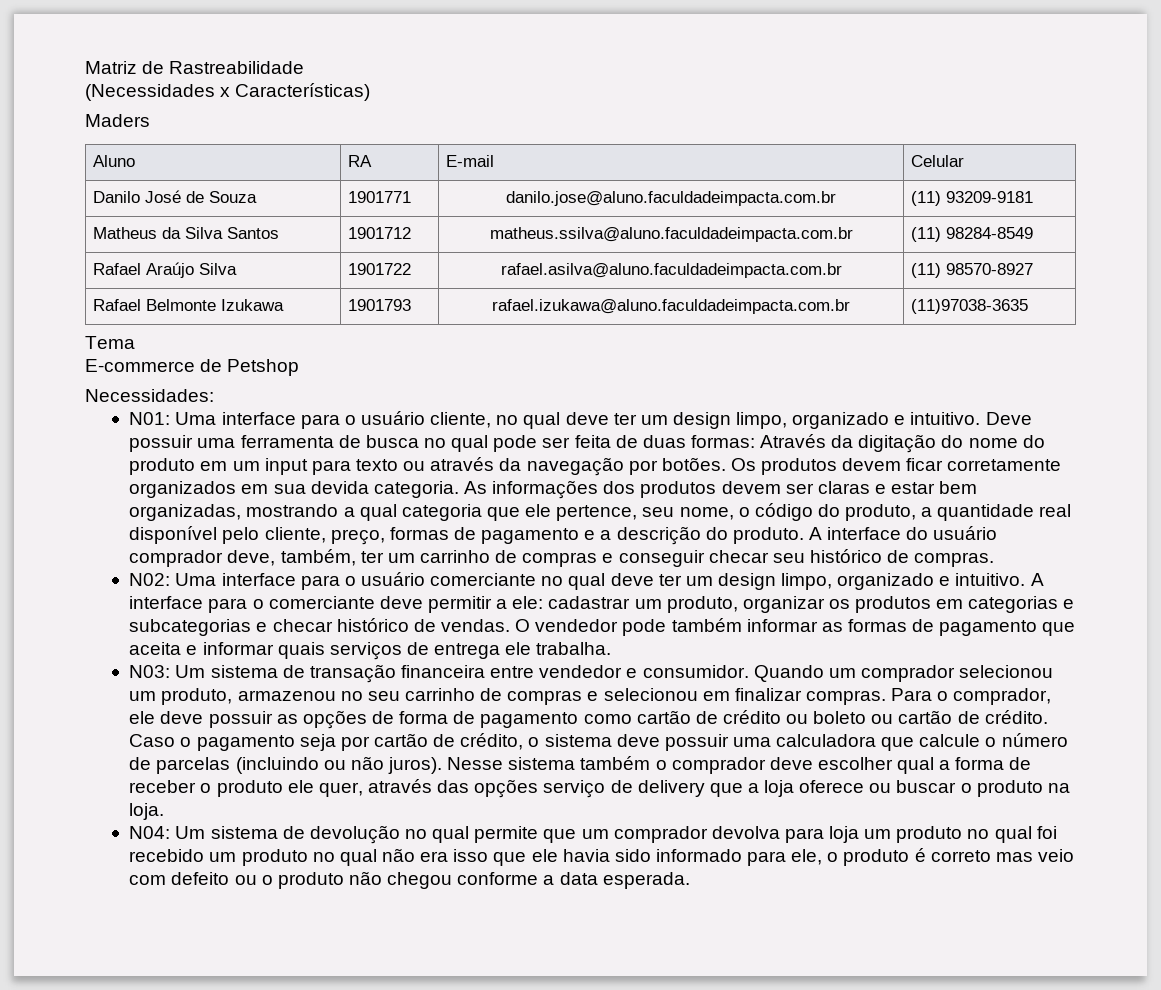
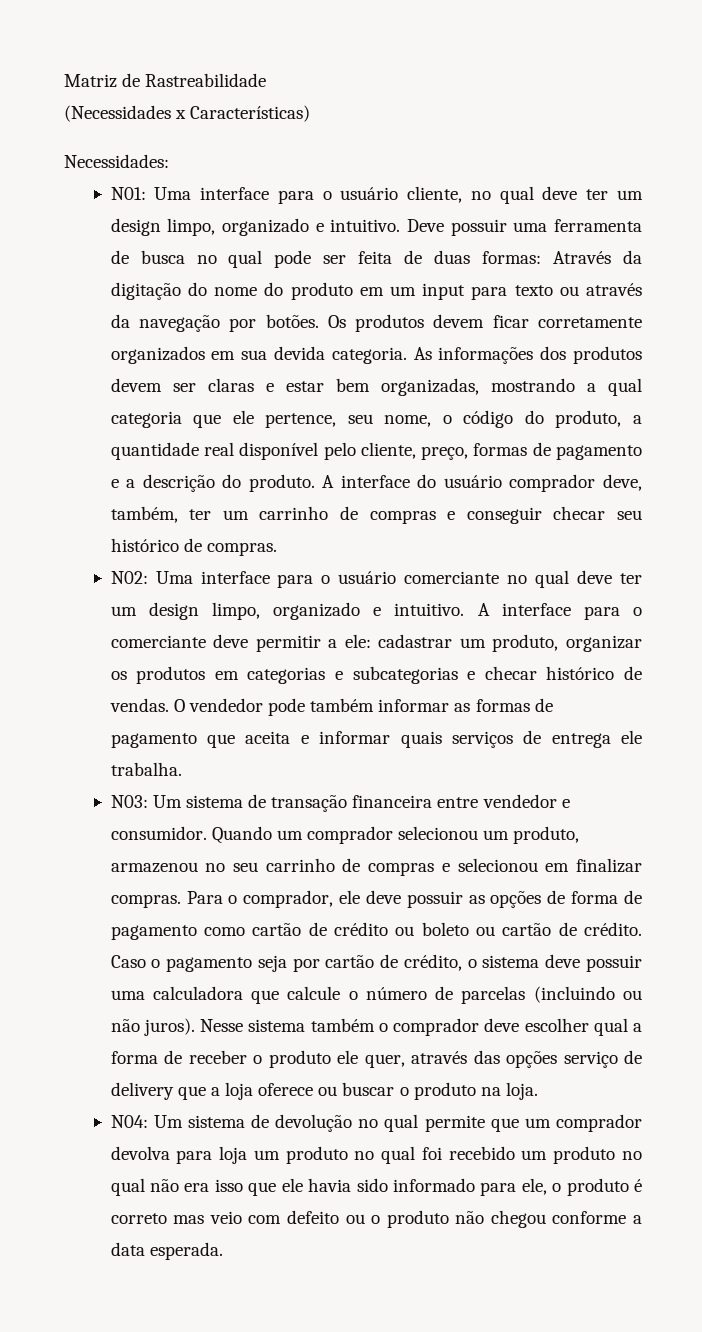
- Maders
- Aluno | RA | E-mail | Celular
- Danilo José de Souza | 1901771 | danilo.jose@aluno.faculdadeimpacta.com.br | (11) 93209-9181
- Matheus da Silva Santos | 1901712 | matheus.ssilva@aluno.faculdadeimpacta.com.br | (11) 98284-8549
- Rafael Araújo Silva | 1901722 | rafael.asilva@aluno.faculdadeimpacta.com.br | (11) 98570-8927
- Rafael Belmonte Izukawa | 1901793 | rafael.izukawa@aluno.faculdadeimpacta.com.br | (11)97038-3635
- Tema
- E-commerce de Petshop

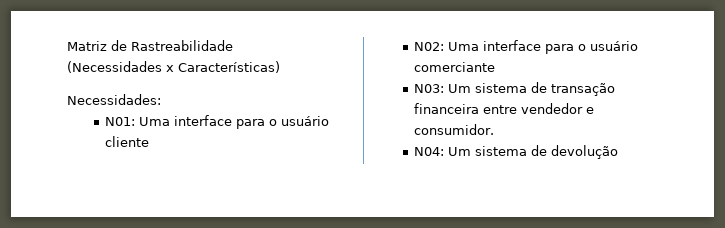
- N01: Uma interface para o usuário cliente, no qual deve ter um design limpo, organizado e intuitivo. Deve possuir uma ferramenta de busca no qual pode ser feita de duas formas: Através da digitação do nome do produto em um input para texto ou através da navegação por botões. Os produtos devem ficar corretamente organizados em sua devida categoria. As informações dos produtos devem ser claras e estar bem organizadas, mostrando a qual categoria que ele pertence, seu nome, o código do produto, a quantidade real disponível pelo cliente, preço, formas de pagamento e a descrição do produto. A interface do usuário comprador deve, também, ter um carrinho de compras e conseguir checar seu histórico de compras.
+ N01: Uma interface para o usuário cliente
- N02: Uma interface para o usuário comerciante no qual deve ter um design limpo, organizado e intuitivo. A interface para o comerciante deve permitir a ele: cadastrar um produto, organizar os produtos em categorias e subcategorias e checar histórico de vendas. O vendedor pode também informar as formas de pagamento que aceita e informar quais serviços de entrega ele trabalha.
+ N02: Uma interface para o usuário comerciante
- Quando um comprador selecionou um produto, armazenou no seu carrinho de compras e selecionou em finalizar compras. Para o comprador, ele deve possuir as opções de forma de pagamento como cartão de crédito ou boleto ou cartão de crédito. Caso o pagamento seja por cartão de crédito, o sistema deve possuir uma calculadora que calcule o número de parcelas (incluindo ou não juros). Nesse sistema também o comprador deve escolher qual a forma de receber o produto ele quer, através das opções serviço de delivery que a loja oferece ou buscar o produto na loja.
- N04: Um sistema de devolução no qual permite que um comprador devolva para loja um produto no qual foi recebido um produto no qual não era isso que ele havia sido informado para ele, o produto é correto mas veio com defeito ou o produto não chegou conforme a data esperada.
+ N04: Um sistema de devolução

